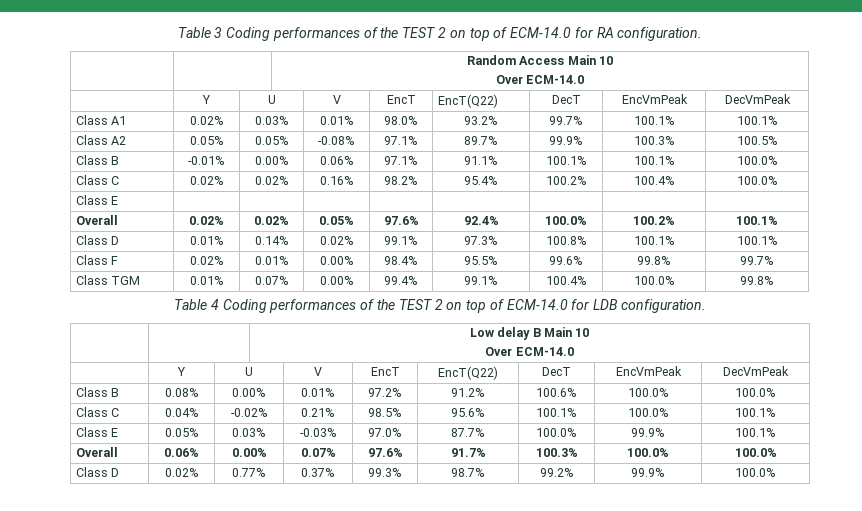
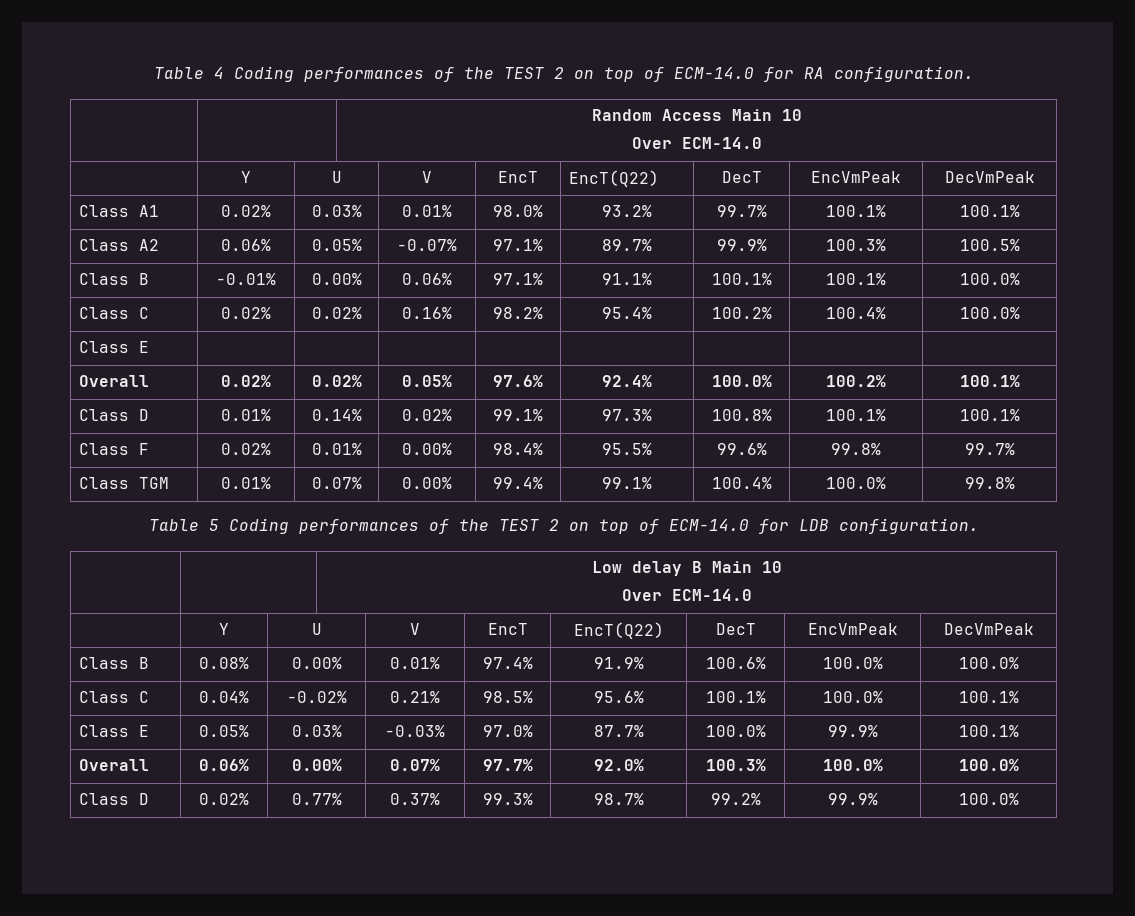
- Table 3 Coding performances of the TEST 2 on top of ECM-14.0 for RA configuration.
+ Table 4 Coding performances of the TEST 2 on top of ECM-14.0 for RA configuration.
- Class A2 | 0.05% | 0.05% | -0.08% | 97.1% | 89.7% | 99.9% | 100.3% | 100.5%
+ Class A2 | 0.06% | 0.05% | -0.07% | 97.1% | 89.7% | 99.9% | 100.3% | 100.5%
- Table 4 Coding performances of the TEST 2 on top of ECM-14.0 for LDB configuration.
+ Table 5 Coding performances of the TEST 2 on top of ECM-14.0 for LDB configuration.
- Class B | 0.08% | 0.00% | 0.01% | 97.2% | 91.2% | 100.6% | 100.0% | 100.0%
+ Class B | 0.08% | 0.00% | 0.01% | 97.4% | 91.9% | 100.6% | 100.0% | 100.0%
- Overall | 0.06% | 0.00% | 0.07% | 97.6% | 91.7% | 100.3% | 100.0% | 100.0%
+ Overall | 0.06% | 0.00% | 0.07% | 97.7% | 92.0% | 100.3% | 100.0% | 100.0%

